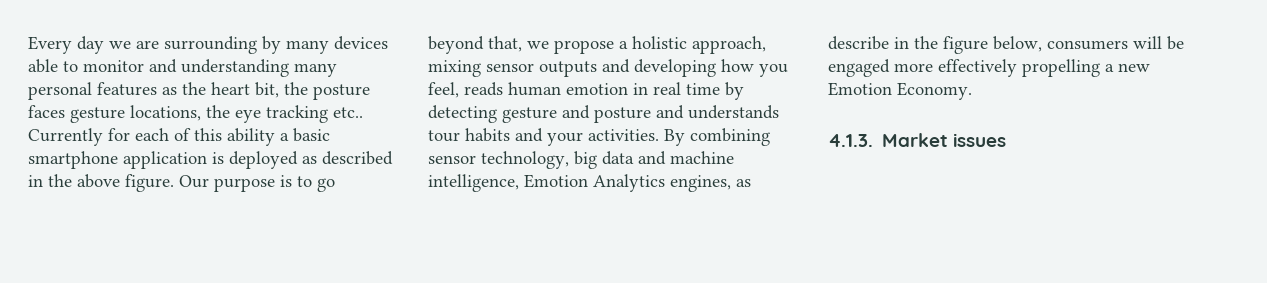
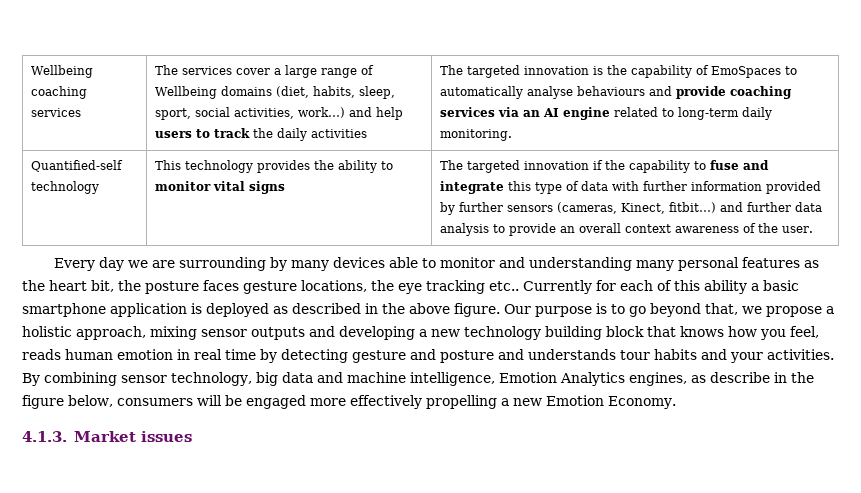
+ Wellbeing coaching services | The services cover a large range of Wellbeing domains (diet, habits, sleep, sport, social activities, work…) and help users to track the daily activities | The targeted innovation is the capability of EmoSpaces to automatically analyse behaviours and provide coaching services via an AI engine related to long-term daily monitoring.
+ Quantified-self technology | This technology provides the ability to monitor vital signs | The targeted innovation if the capability to fuse and integrate this type of data with further information provided by further sensors (cameras, Kinect, fitbit…) and further data analysis to provide an overall context awareness of the user.
- Our purpose is to go beyond that, we propose a holistic approach, mixing sensor outputs and developing how you feel, reads human emotion in real time by detecting gesture and posture and understands tour habits and your activities.
+ Our purpose is to go beyond that, we propose a holistic approach, mixing sensor outputs and developing a new technology building block that knows how you feel, reads human emotion in real time by detecting gesture and posture and understands tour habits and your activities.

